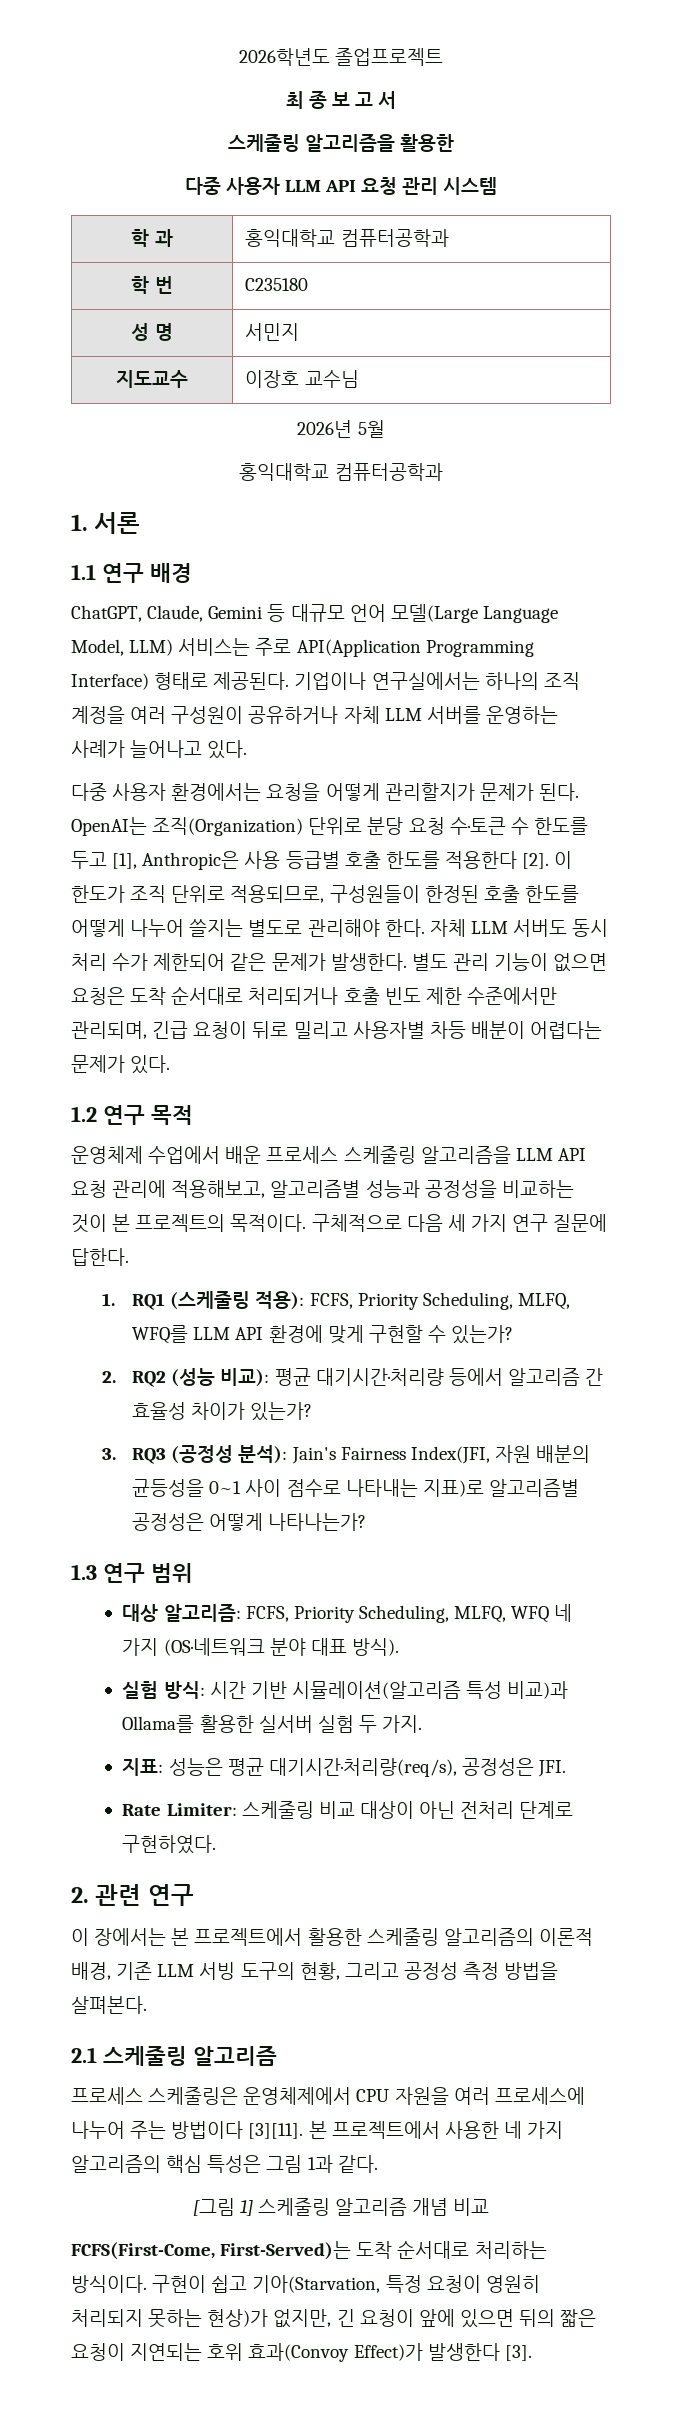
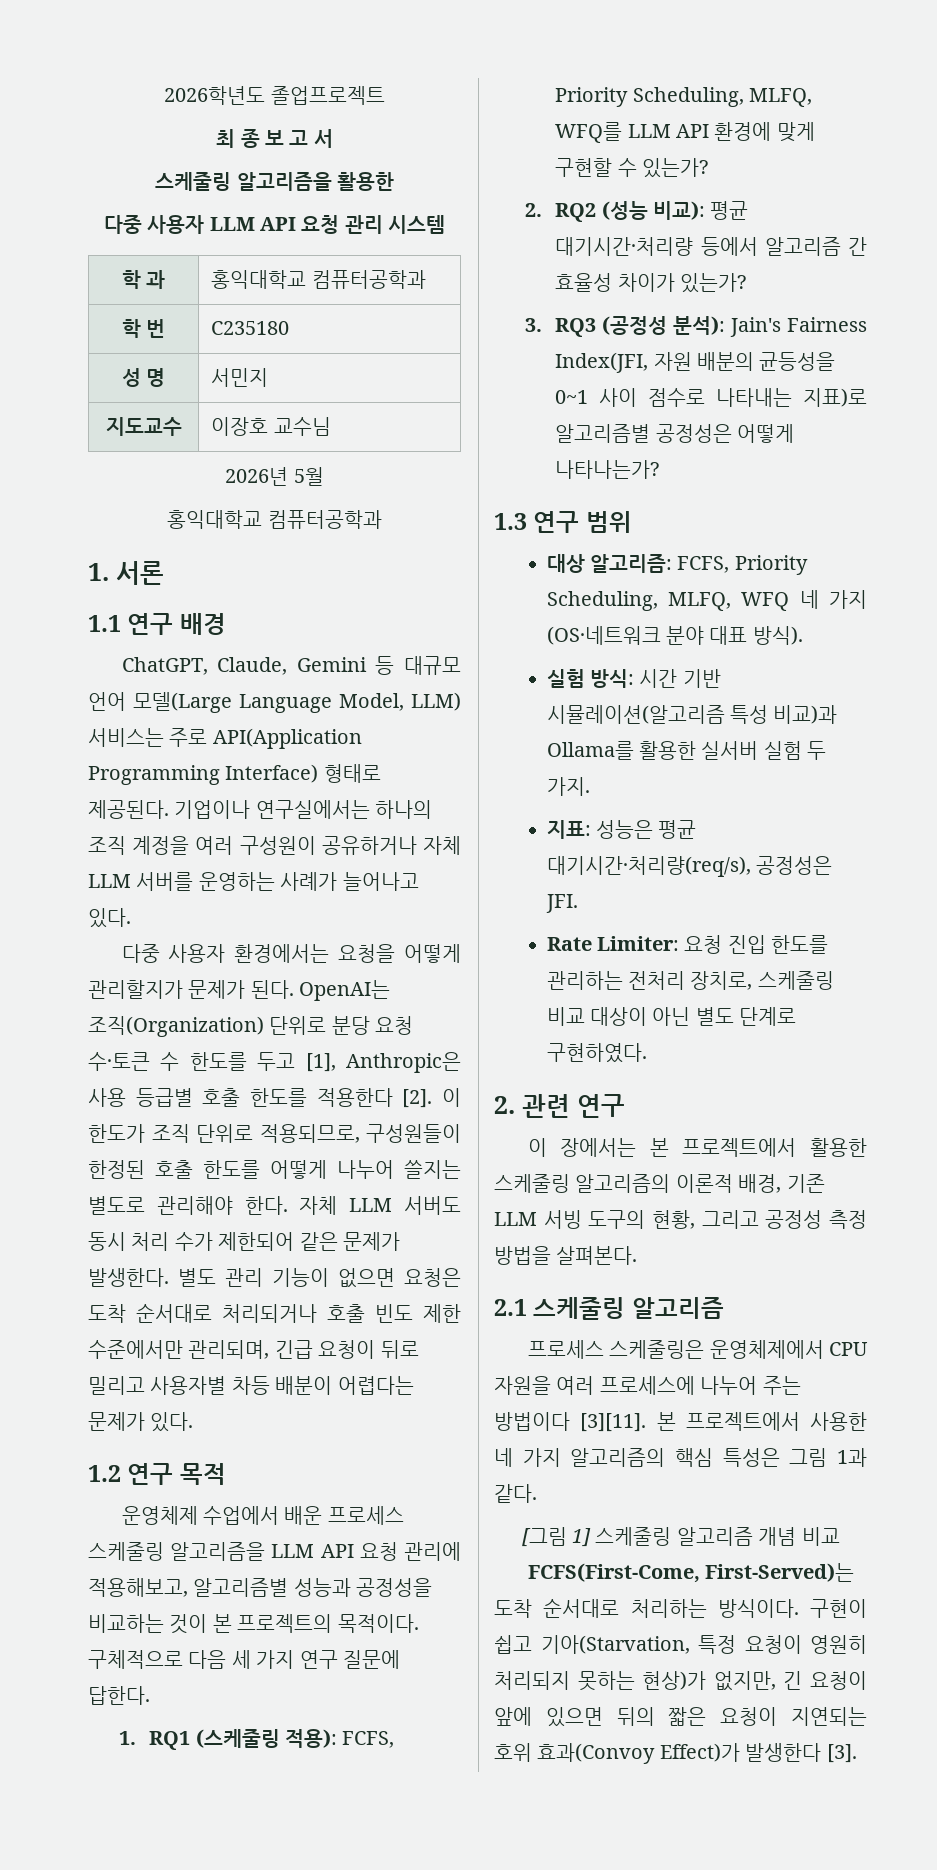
- Rate Limiter: 스케줄링 비교 대상이 아닌 전처리 단계로 구현하였다.
+ Rate Limiter: 요청 진입 한도를 관리하는 전처리 장치로, 스케줄링 비교 대상이 아닌 별도 단계로 구현하였다.

